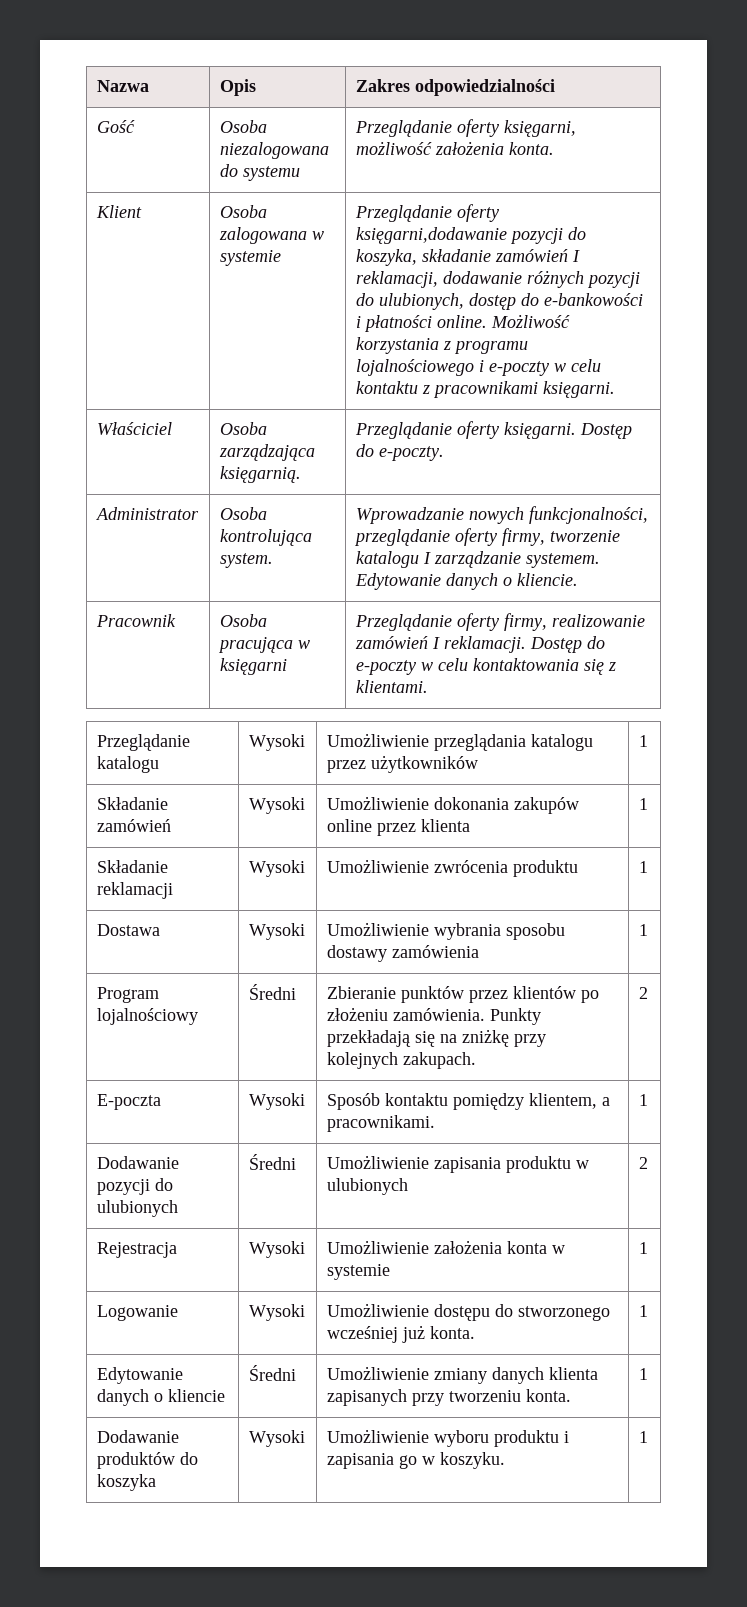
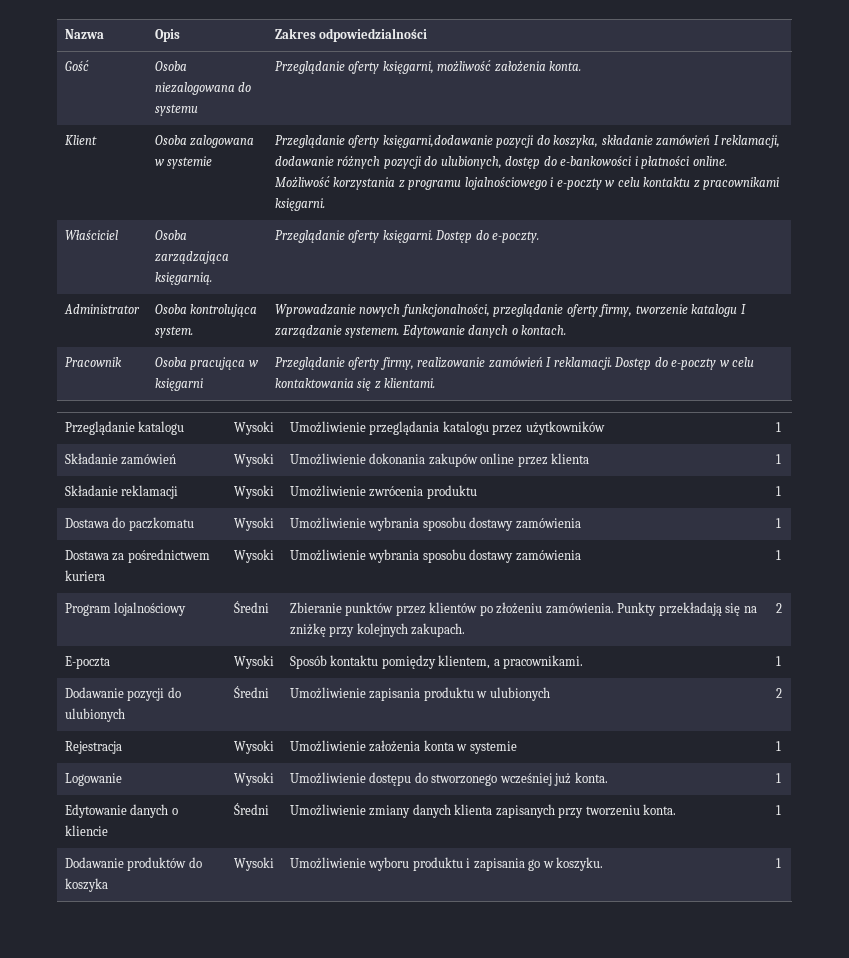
- Administrator | Osoba kontrolująca system. | Wprowadzanie nowych funkcjonalności, przeglądanie oferty firmy, tworzenie katalogu I zarządzanie systemem. Edytowanie danych o kliencie.
+ Administrator | Osoba kontrolująca system. | Wprowadzanie nowych funkcjonalności, przeglądanie oferty firmy, tworzenie katalogu I zarządzanie systemem. Edytowanie danych o kontach.
- Dostawa | Wysoki | Umożliwienie wybrania sposobu dostawy zamówienia | 1
+ Dostawa do paczkomatu | Wysoki | Umożliwienie wybrania sposobu dostawy zamówienia | 1
+ Dostawa za pośrednictwem kuriera | Wysoki | Umożliwienie wybrania sposobu dostawy zamówienia | 1

